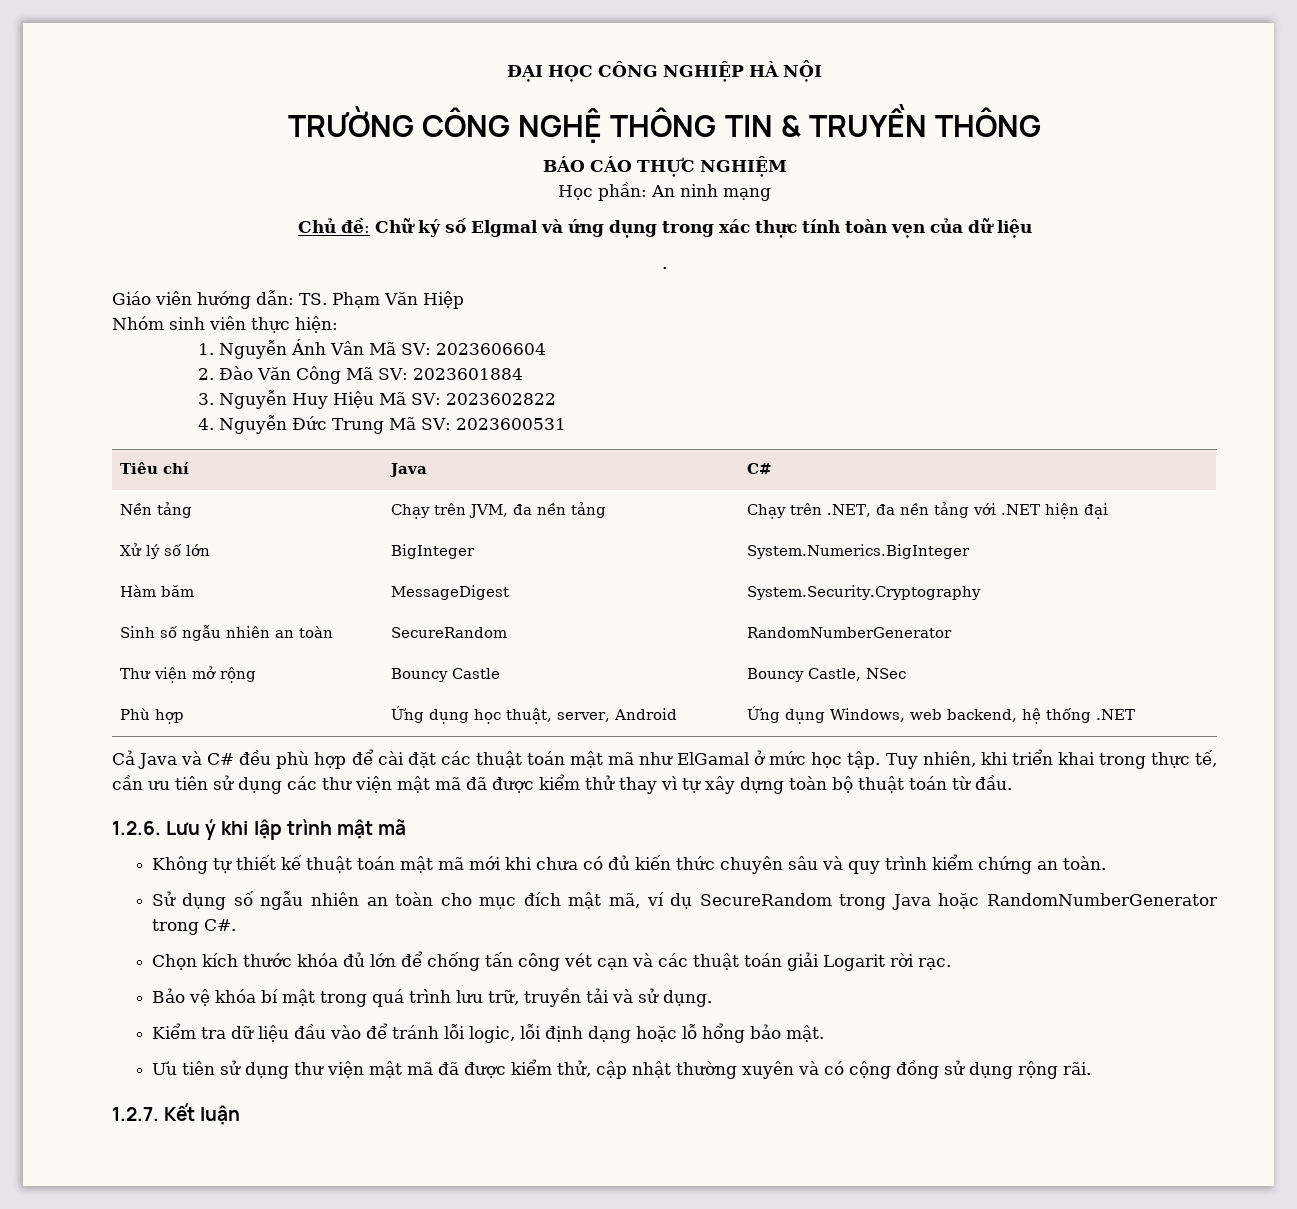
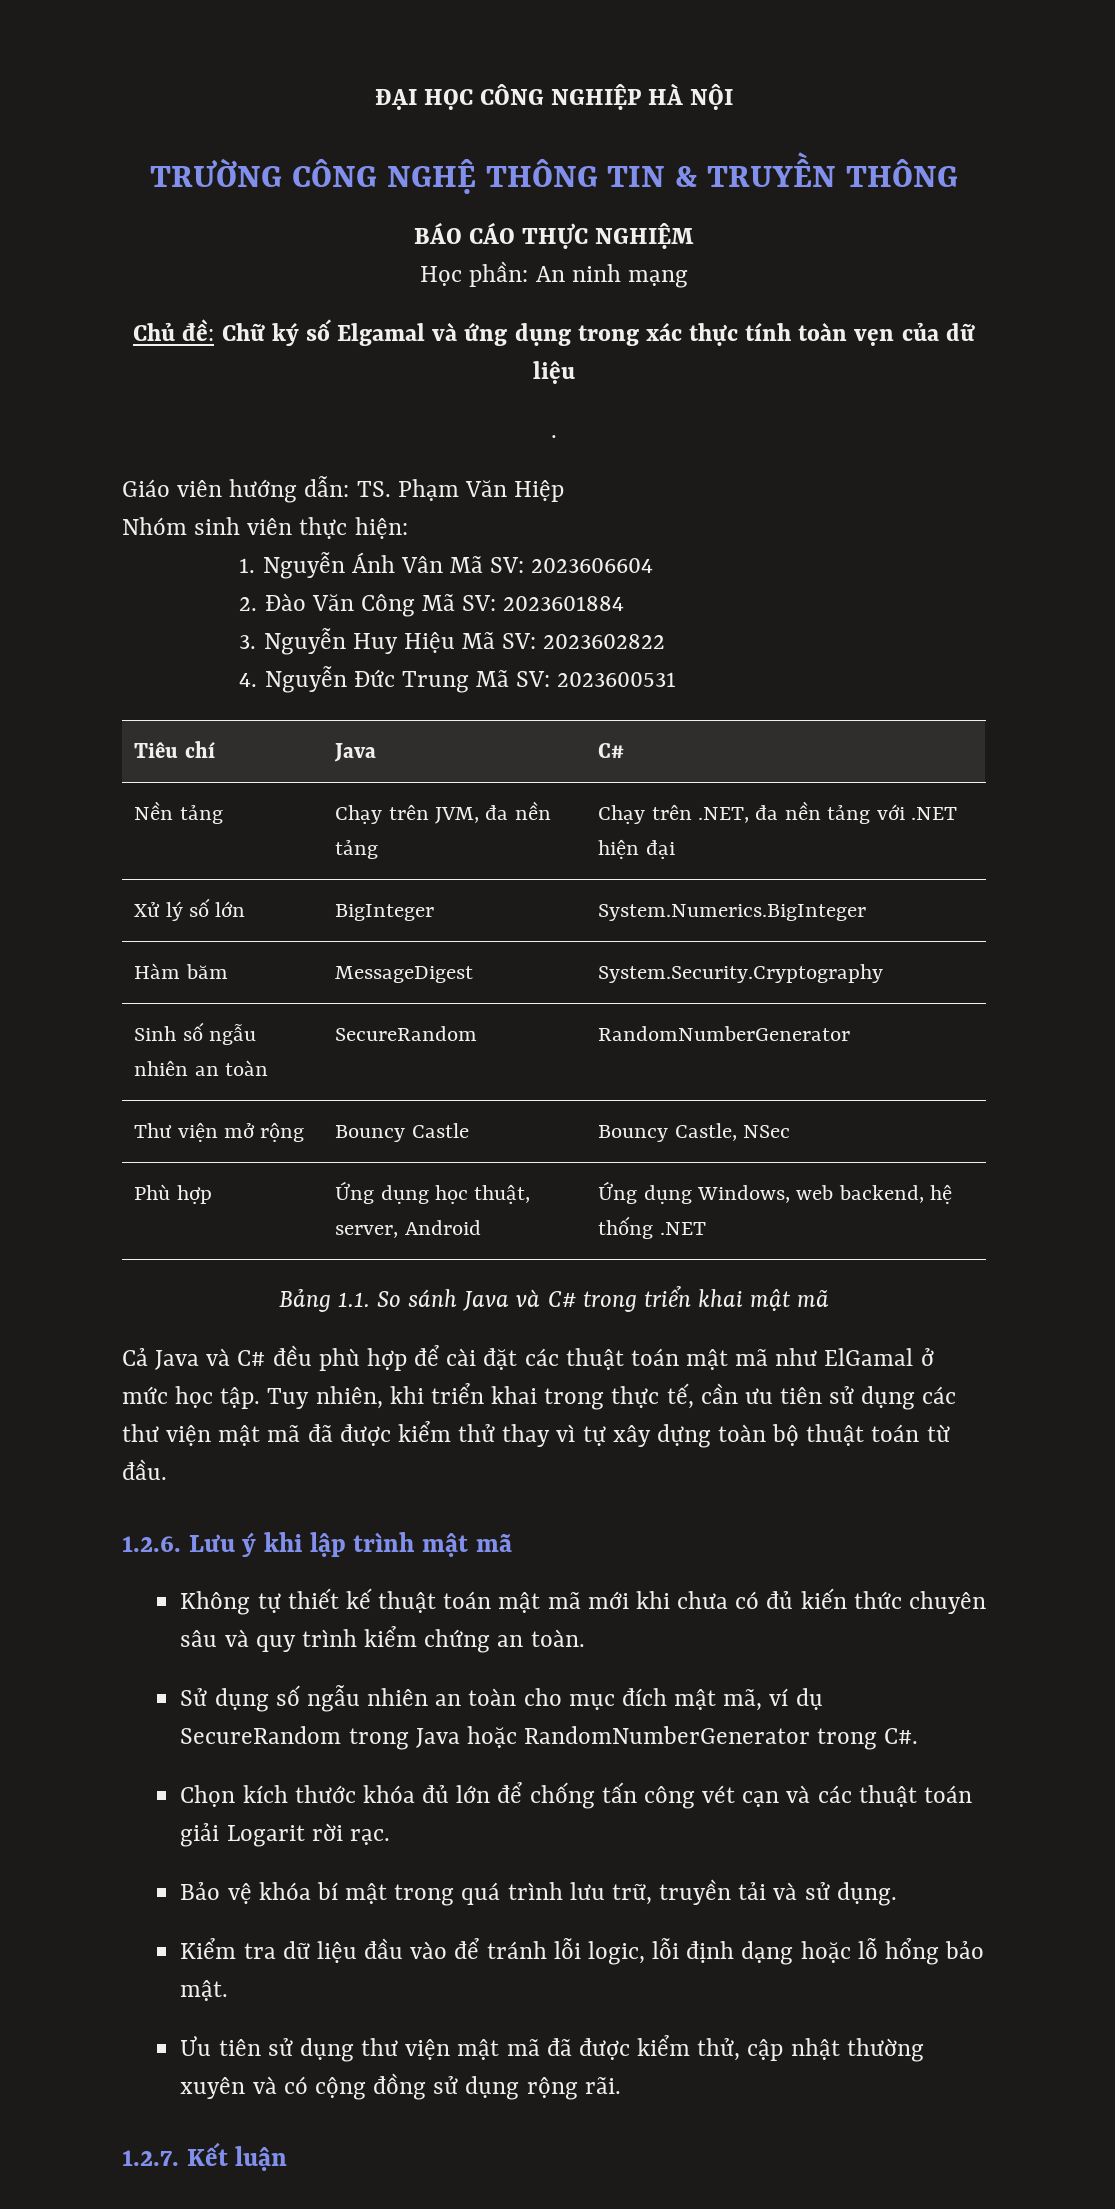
- Chủ đề: Chữ ký số Elgmal và ứng dụng trong xác thực tính toàn vẹn của dữ liệu
+ Chủ đề: Chữ ký số Elgamal và ứng dụng trong xác thực tính toàn vẹn của dữ liệu
+ Bảng 1.1. So sánh Java và C# trong triển khai mật mã

